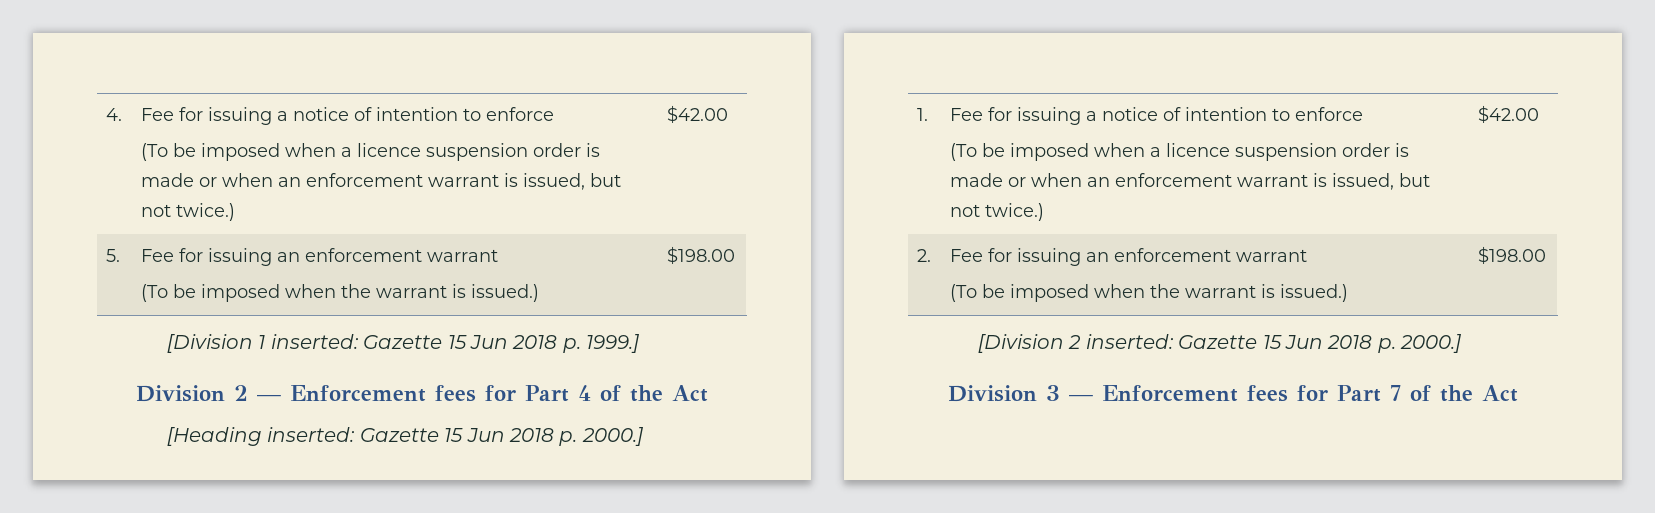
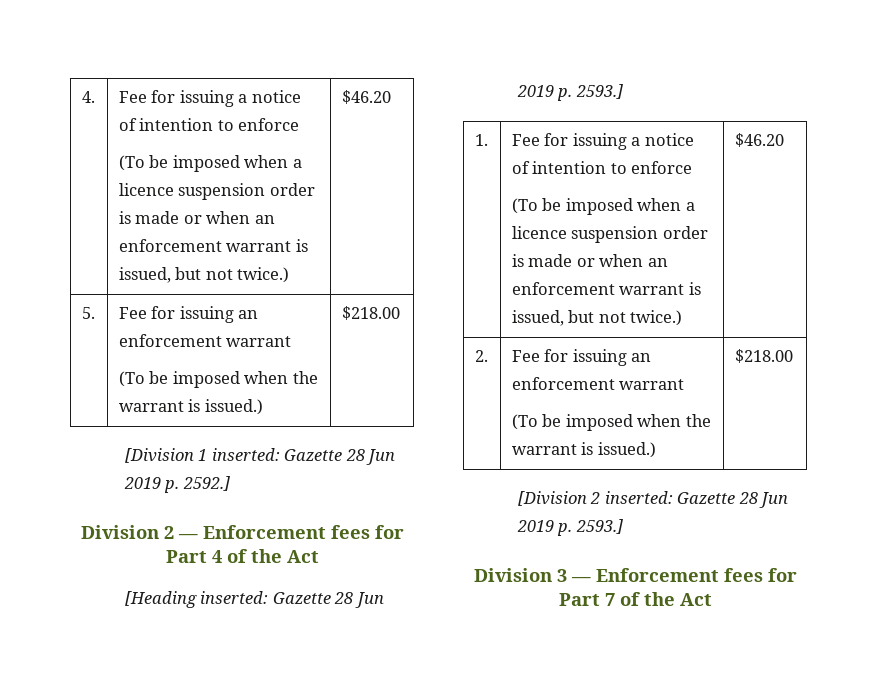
  4. | Fee for issuing a notice of intention to enforce
- (To be imposed when a licence suspension order is made or when an enforcement warrant is issued, but not twice.) | $42.00
+ (To be imposed when a licence suspension order is made or when an enforcement warrant is issued, but not twice.) | $46.20
  5. | Fee for issuing an enforcement warrant
- (To be imposed when the warrant is issued.) | $198.00
+ (To be imposed when the warrant is issued.) | $218.00
- [Division 1 inserted: Gazette 15 Jun 2018 p. 1999.]
+ [Division 1 inserted: Gazette 28 Jun 2019 p. 2592.]
- [Heading inserted: Gazette 15 Jun 2018 p. 2000.]
+ [Heading inserted: Gazette 28 Jun 2019 p. 2593.]
  1. | Fee for issuing a notice of intention to enforce
- (To be imposed when a licence suspension order is made or when an enforcement warrant is issued, but not twice.) | $42.00
+ (To be imposed when a licence suspension order is made or when an enforcement warrant is issued, but not twice.) | $46.20
  2. | Fee for issuing an enforcement warrant
- (To be imposed when the warrant is issued.) | $198.00
+ (To be imposed when the warrant is issued.) | $218.00
- [Division 2 inserted: Gazette 15 Jun 2018 p. 2000.]
+ [Division 2 inserted: Gazette 28 Jun 2019 p. 2593.]

